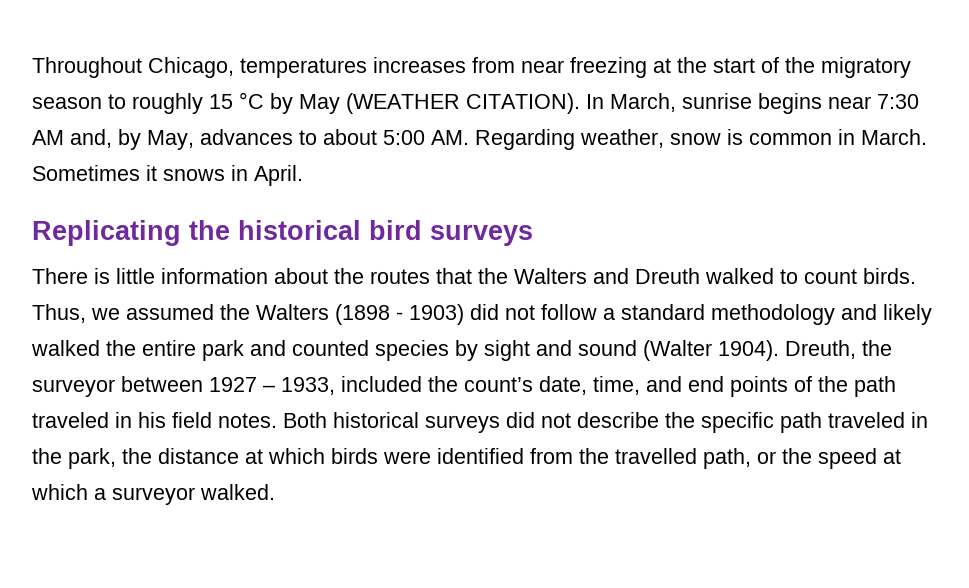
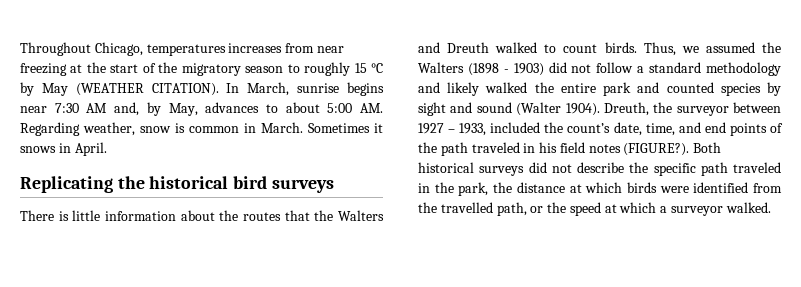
- Dreuth, the surveyor between 1927 – 1933, included the count’s date, time, and end points of the path traveled in his field notes.
+ Dreuth, the surveyor between 1927 – 1933, included the count’s date, time, and end points of the path traveled in his field notes (FIGURE?).

